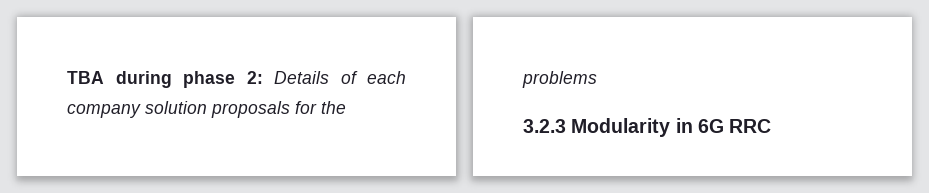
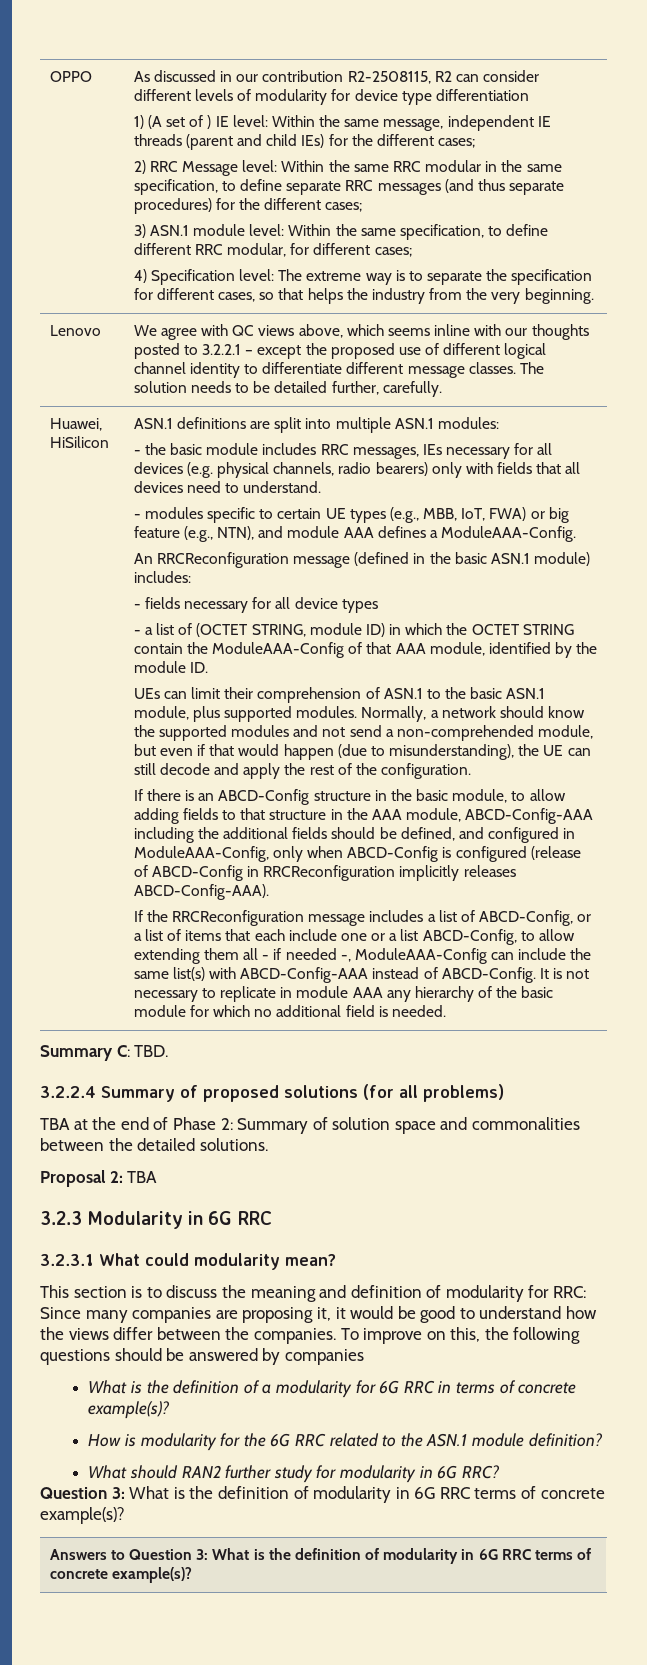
- TBA during phase 2: Details of each company solution proposals for the problems
+ OPPO | As discussed in our contribution R2-2508115, R2 can consider different levels of modularity for device type differentiation
+ 1) (A set of ) IE level: Within the same message, independent IE threads (parent and child IEs) for the different cases;
+ 2) RRC Message level: Within the same RRC modular in the same specification, to define separate RRC messages (and thus separate procedures) for the different cases;
+ 3) ASN.1 module level: Within the same specification, to define different RRC modular, for different cases;
+ 4) Specification level: The extreme way is to separate the specification for different cases, so that helps the industry from the very beginning.
+ Lenovo | We agree with QC views above, which seems inline with our thoughts posted to 3.2.2.1 – except the proposed use of different logical channel identity to differentiate different message classes. The solution needs to be detailed further, carefully.
+ Huawei, HiSilicon | ASN.1 definitions are split into multiple ASN.1 modules:
+ - the basic module includes RRC messages, IEs necessary for all devices (e.g. physical channels, radio bearers) only with fields that all devices need to understand.
+ - modules specific to certain UE types (e.g., MBB, IoT, FWA) or big feature (e.g., NTN), and module AAA defines a ModuleAAA-Config.
+ An RRCReconfiguration message (defined in the basic ASN.1 module) includes:
+ - fields necessary for all device types
+ - a list of (OCTET STRING, module ID) in which the OCTET STRING contain the ModuleAAA-Config of that AAA module, identified by the module ID.
+ UEs can limit their comprehension of ASN.1 to the basic ASN.1 module, plus supported modules. Normally, a network should know the supported modules and not send a non-comprehended module, but even if that would happen (due to misunderstanding), the UE can still decode and apply the rest of the configuration.
+ If there is an ABCD-Config structure in the basic module, to allow adding fields to that structure in the AAA module, ABCD-Config-AAA including the additional fields should be defined, and configured in ModuleAAA-Config, only when ABCD-Config is configured (release of ABCD-Config in RRCReconfiguration implicitly releases ABCD-Config-AAA).
+ If the RRCReconfiguration message includes a list of ABCD-Config, or a list of items that each include one or a list ABCD-Config, to allow extending them all - if needed -, ModuleAAA-Config can include the same list(s) with ABCD-Config-AAA instead of ABCD-Config. It is not necessary to replicate in module AAA any hierarchy of the basic module for which no additional field is needed.
+ Summary C: TBD.
+ 3.2.2.4 Summary of proposed solutions (for all problems)
+ TBA at the end of Phase 2: Summary of solution space and commonalities between the detailed solutions.
+ Proposal 2: TBA
+ 3.2.3.1 What could modularity mean?
+ This section is to discuss the meaning and definition of modularity for RRC: Since many companies are proposing it, it would be good to understand how the views differ between the companies. To improve on this, the following questions should be answered by companies
+ What is the definition of a modularity for 6G RRC in terms of concrete example(s)?
+ How is modularity for the 6G RRC related to the ASN.1 module definition?
+ What should RAN2 further study for modularity in 6G RRC?
+ Question 3: What is the definition of modularity in 6G RRC terms of concrete example(s)?
+ Answers to Question 3: What is the definition of modularity in 6G RRC terms of concrete example(s)?

